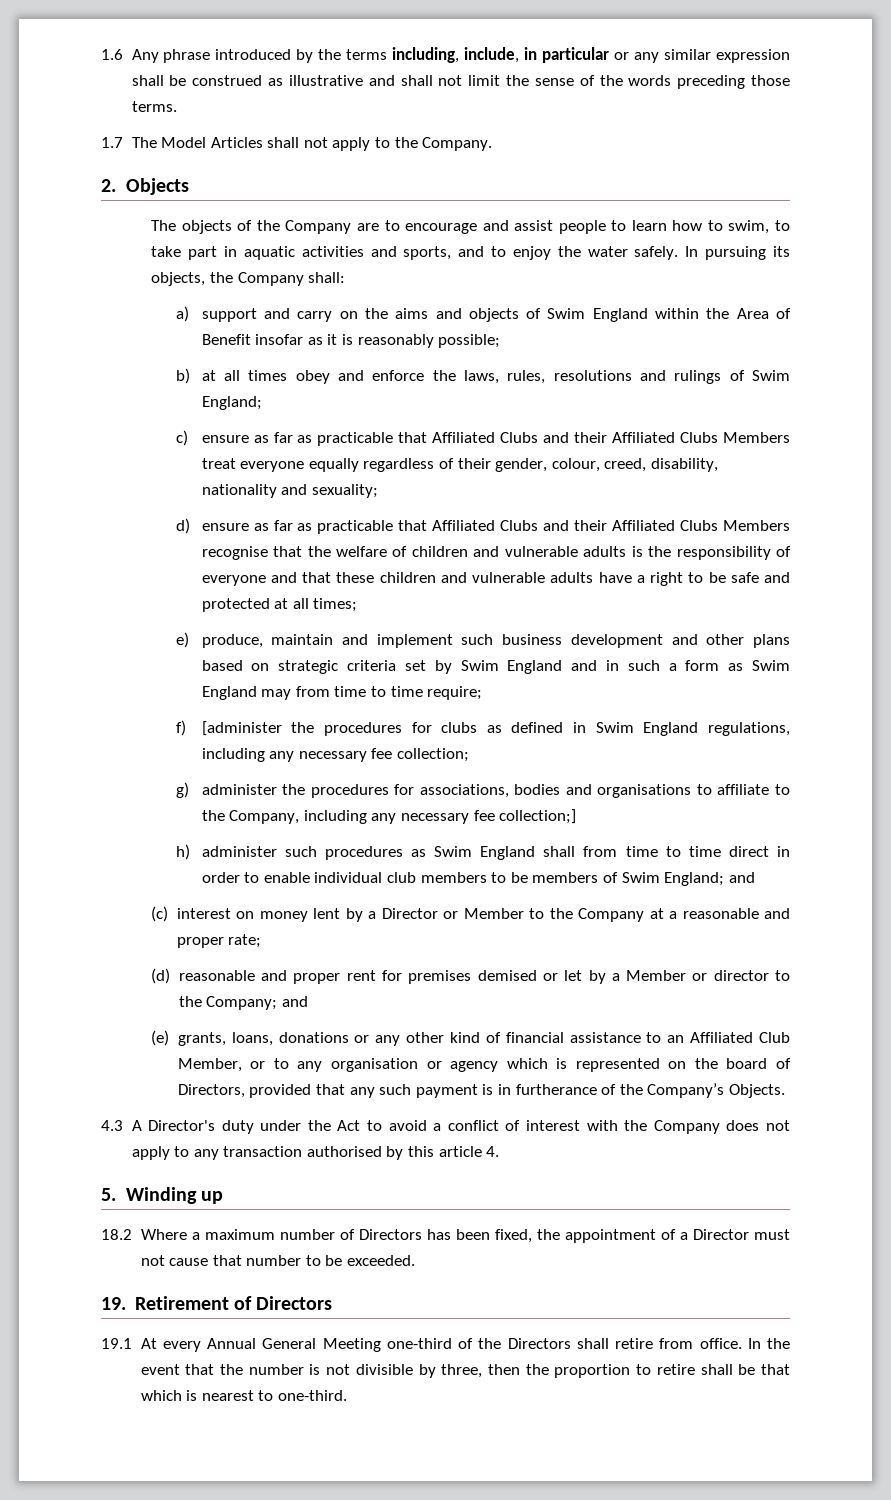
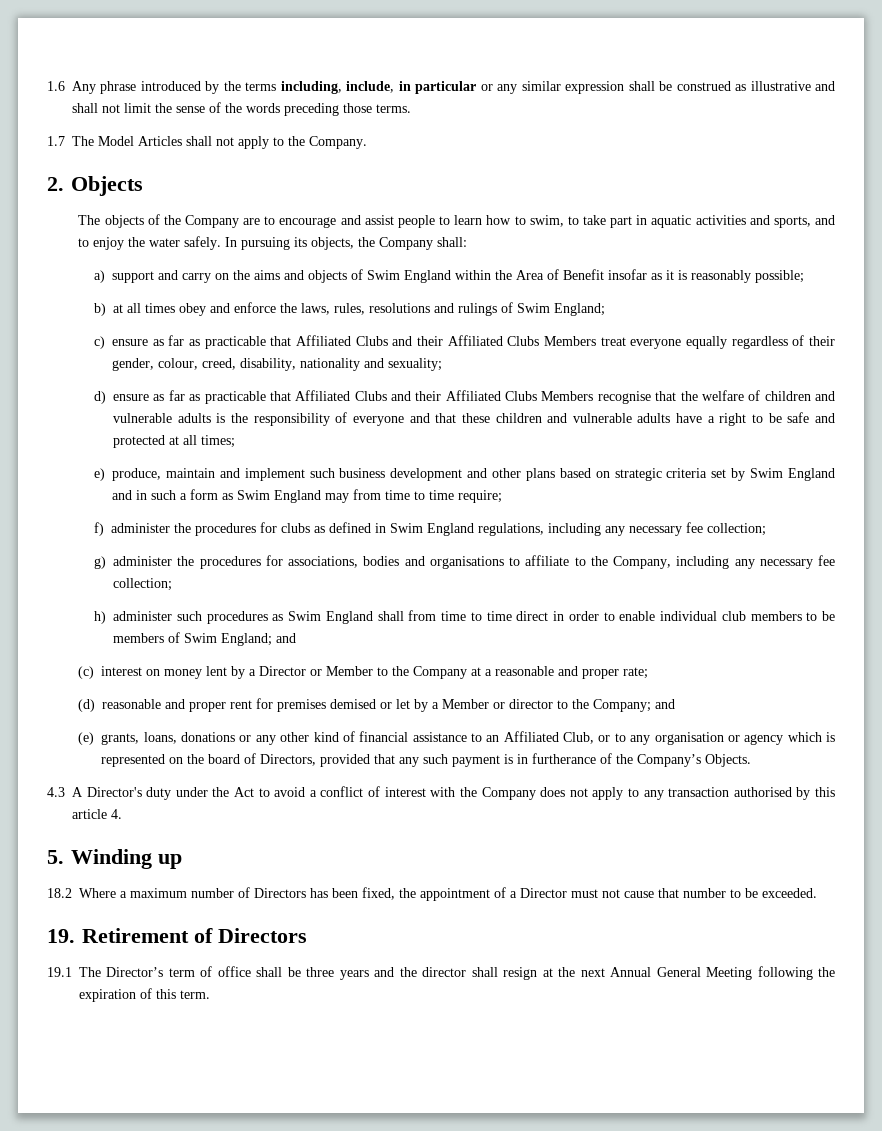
- f) [administer the procedures for clubs as defined in Swim England regulations, including any necessary fee collection;
+ f) administer the procedures for clubs as defined in Swim England regulations, including any necessary fee collection;
- g) administer the procedures for associations, bodies and organisations to affiliate to the Company, including any necessary fee collection;]
+ g) administer the procedures for associations, bodies and organisations to affiliate to the Company, including any necessary fee collection;
- (e) grants, loans, donations or any other kind of financial assistance to an Affiliated Club Member, or to any organisation or agency which is represented on the board of Directors, provided that any such payment is in furtherance of the Company’s Objects.
+ (e) grants, loans, donations or any other kind of financial assistance to an Affiliated Club, or to any organisation or agency which is represented on the board of Directors, provided that any such payment is in furtherance of the Company’s Objects.
- 19.1 At every Annual General Meeting one-third of the Directors shall retire from office. In the event that the number is not divisible by three, then the proportion to retire shall be that which is nearest to one-third.
+ 19.1 The Director’s term of office shall be three years and the director shall resign at the next Annual General Meeting following the expiration of this term.

